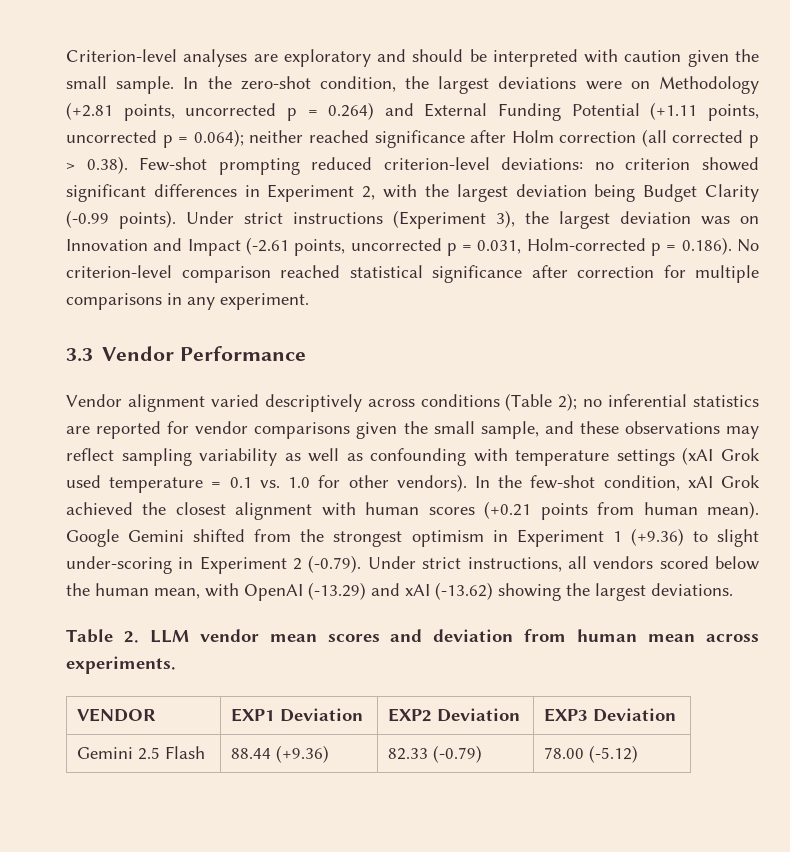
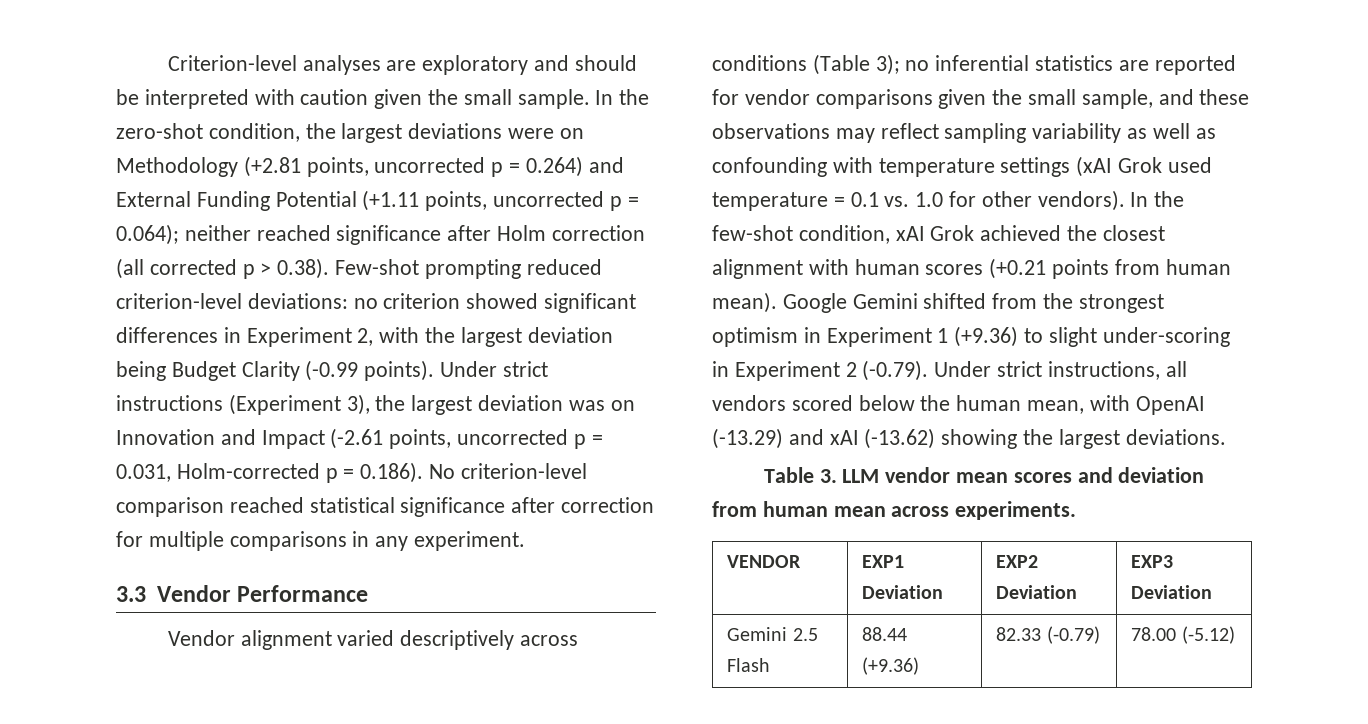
- Vendor alignment varied descriptively across conditions (Table 2); no inferential statistics are reported for vendor comparisons given the small sample, and these observations may reflect sampling variability as well as confounding with temperature settings (xAI Grok used temperature = 0.1 vs. 1.0 for other vendors).
+ Vendor alignment varied descriptively across conditions (Table 3); no inferential statistics are reported for vendor comparisons given the small sample, and these observations may reflect sampling variability as well as confounding with temperature settings (xAI Grok used temperature = 0.1 vs. 1.0 for other vendors).
- Table 2. LLM vendor mean scores and deviation from human mean across experiments.
+ Table 3. LLM vendor mean scores and deviation from human mean across experiments.

